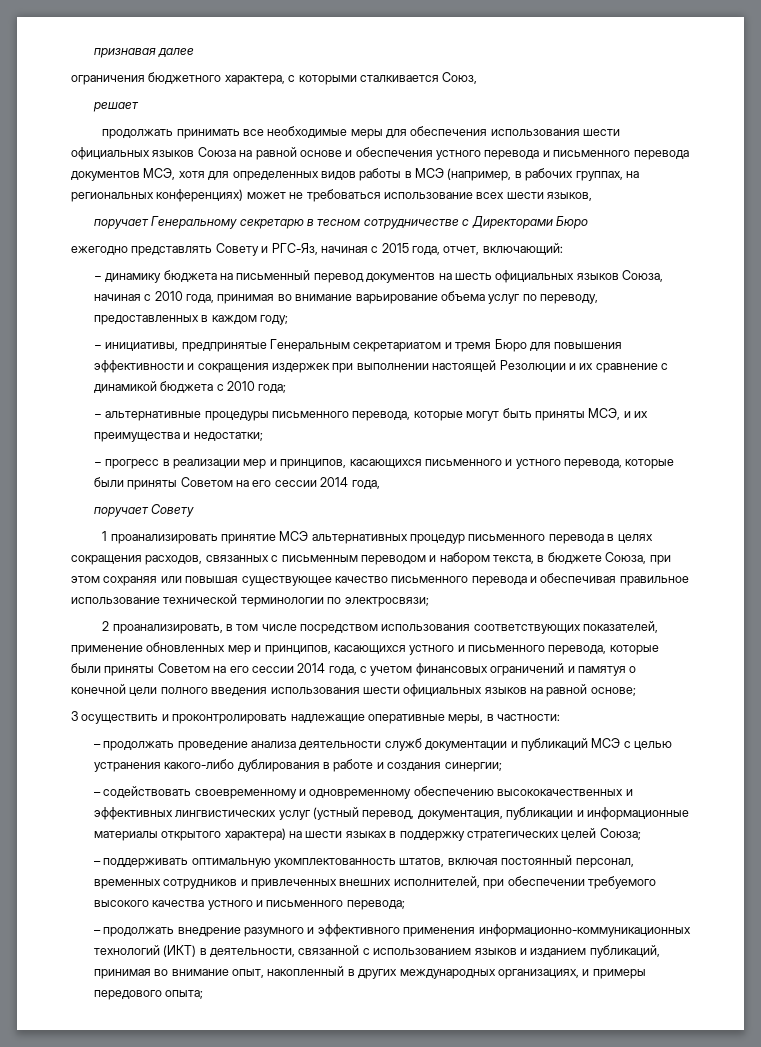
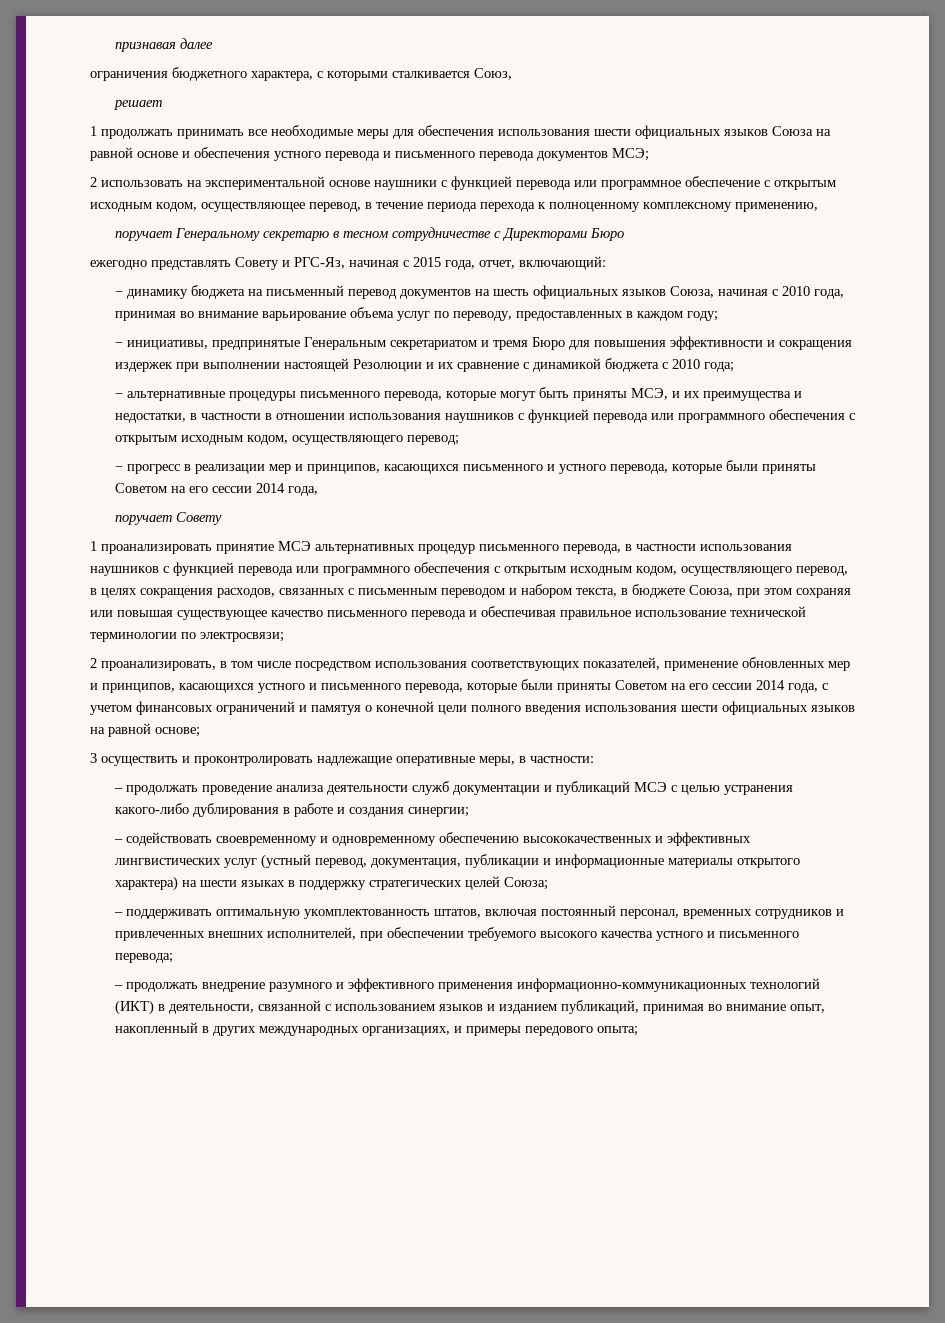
- продолжать принимать все необходимые меры для обеспечения использования шести официальных языков Союза на равной основе и обеспечения устного перевода и письменного перевода документов МСЭ, хотя для определенных видов работы в МСЭ (например, в рабочих группах, на региональных конференциях) может не требоваться использование всех шести языков,
+ 1 продолжать принимать все необходимые меры для обеспечения использования шести официальных языков Союза на равной основе и обеспечения устного перевода и письменного перевода документов МСЭ;
+ 2 использовать на экспериментальной основе наушники с функцией перевода или программное обеспечение с открытым исходным кодом, осуществляющее перевод, в течение периода перехода к полноценному комплексному применению,
- − альтернативные процедуры письменного перевода, которые могут быть приняты МСЭ, и их преимущества и недостатки;
+ − альтернативные процедуры письменного перевода, которые могут быть приняты МСЭ, и их преимущества и недостатки, в частности в отношении использования наушников с функцией перевода или программного обеспечения с открытым исходным кодом, осуществляющего перевод;
- 1 проанализировать принятие МСЭ альтернативных процедур письменного перевода в целях сокращения расходов, связанных с письменным переводом и набором текста, в бюджете Союза, при этом сохраняя или повышая существующее качество письменного перевода и обеспечивая правильное использование технической терминологии по электросвязи;
+ 1 проанализировать принятие МСЭ альтернативных процедур письменного перевода, в частности использования наушников с функцией перевода или программного обеспечения с открытым исходным кодом, осуществляющего перевод, в целях сокращения расходов, связанных с письменным переводом и набором текста, в бюджете Союза, при этом сохраняя или повышая существующее качество письменного перевода и обеспечивая правильное использование технической терминологии по электросвязи;

